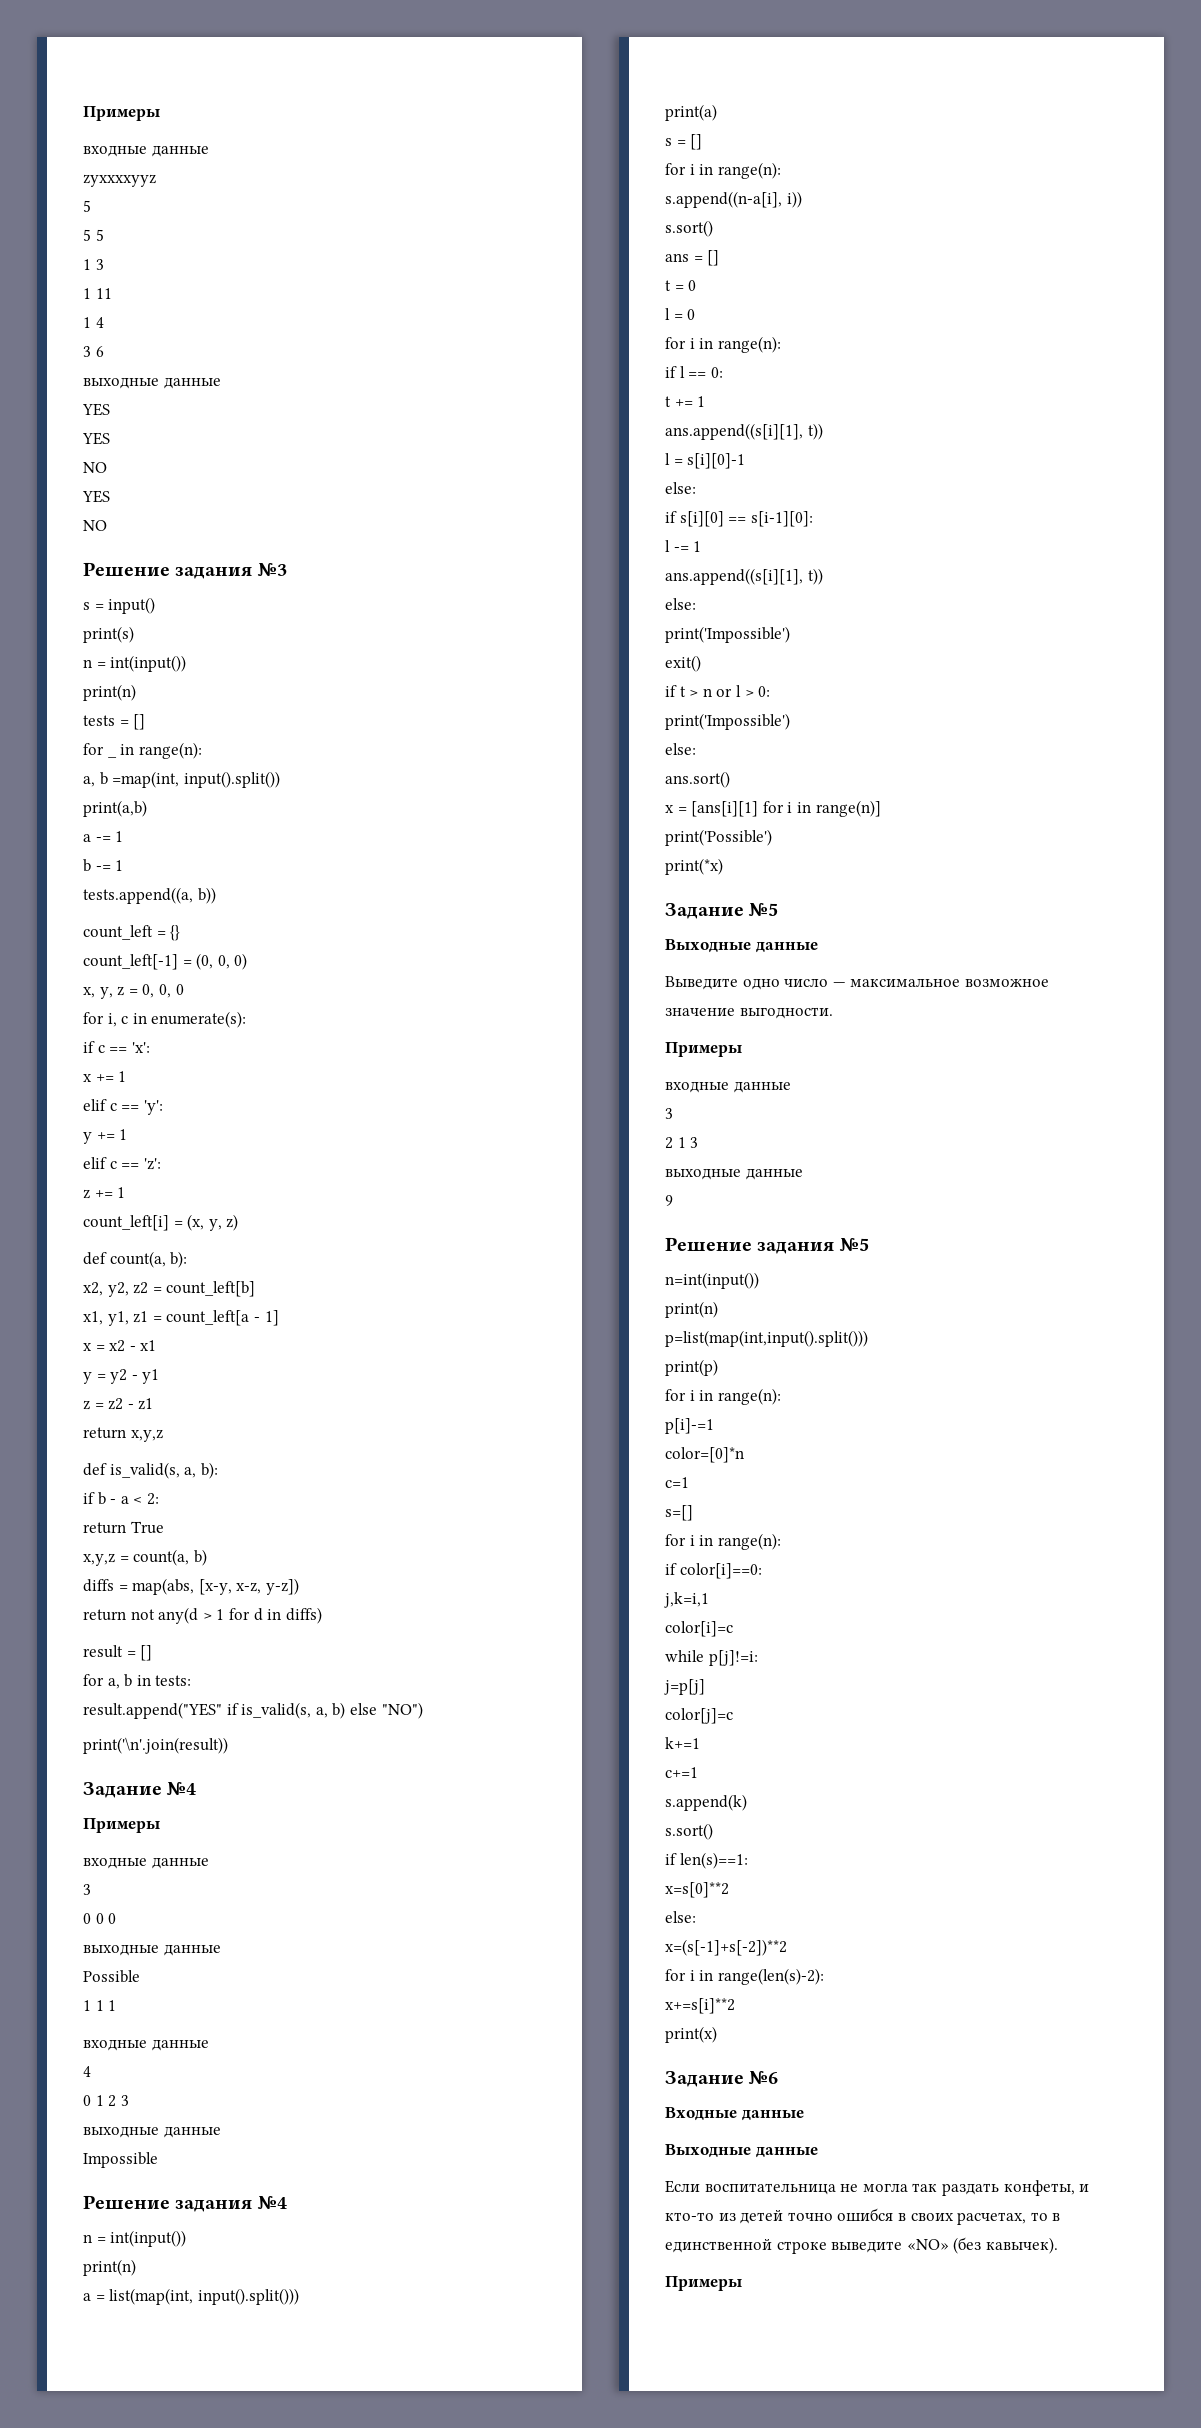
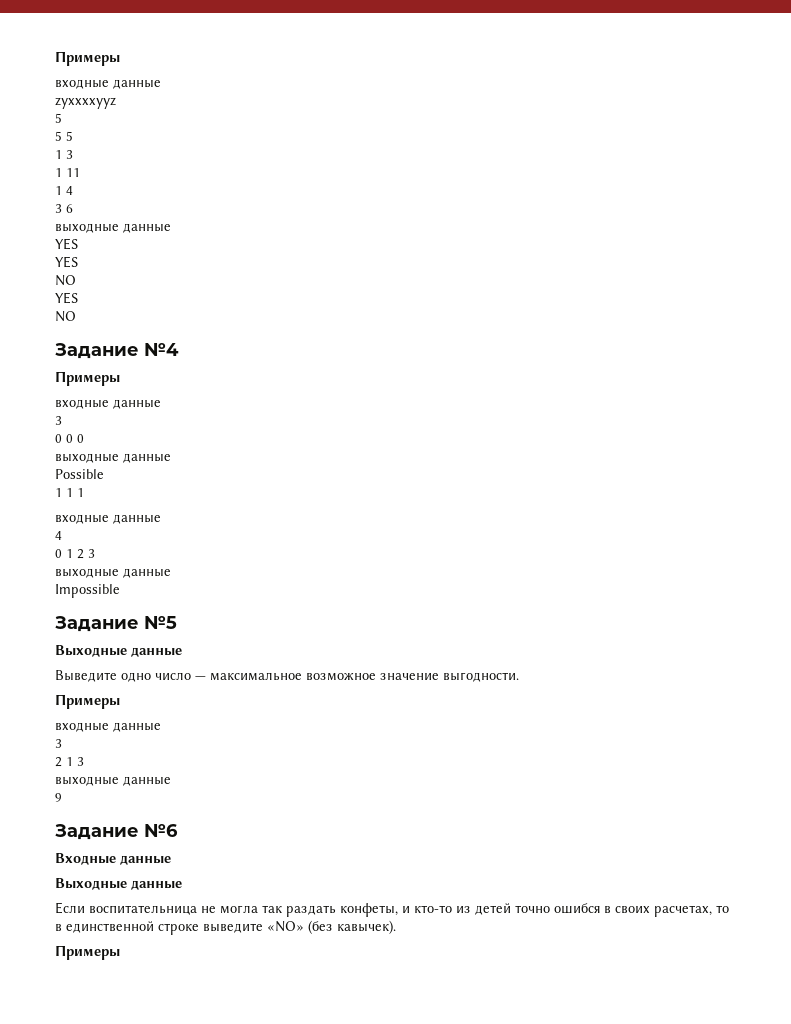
- Решение задания №3
- s = input()
- print(s)
- n = int(input())
- print(n)
- tests = []
- for _ in range(n):
- a, b =map(int, input().split())
- print(a,b)
- a -= 1
- b -= 1
- tests.append((a, b))
- count_left = {}
- count_left[-1] = (0, 0, 0)
- x, y, z = 0, 0, 0
- for i, c in enumerate(s):
- if c == 'x':
- x += 1
- elif c == 'y':
- y += 1
- elif c == 'z':
- z += 1
- count_left[i] = (x, y, z)
- def count(a, b):
- x2, y2, z2 = count_left[b]
- x1, y1, z1 = count_left[a - 1]
- x = x2 - x1
- y = y2 - y1
- z = z2 - z1
- return x,y,z
- def is_valid(s, a, b):
- if b - a < 2:
- return True
- x,y,z = count(a, b)
- diffs = map(abs, [x-y, x-z, y-z])
- return not any(d > 1 for d in diffs)
- result = []
- for a, b in tests:
- result.append("YES" if is_valid(s, a, b) else "NO")
- print('\n'.join(result))
- Решение задания №4
- n = int(input())
- print(n)
- a = list(map(int, input().split()))
- print(a)
- s = []
- for i in range(n):
- s.append((n-a[i], i))
- s.sort()
- ans = []
- t = 0
- l = 0
- for i in range(n):
- if l == 0:
- t += 1
- ans.append((s[i][1], t))
- l = s[i][0]-1
- else:
- if s[i][0] == s[i-1][0]:
- l -= 1
- ans.append((s[i][1], t))
- else:
- print('Impossible')
- exit()
- if t > n or l > 0:
- print('Impossible')
- else:
- ans.sort()
- x = [ans[i][1] for i in range(n)]
- print('Possible')
- print(*x)
- Решение задания №5
- n=int(input())
- print(n)
- p=list(map(int,input().split()))
- print(p)
- for i in range(n):
- p[i]-=1
- color=[0]*n
- c=1
- s=[]
- for i in range(n):
- if color[i]==0:
- j,k=i,1
- color[i]=c
- while p[j]!=i:
- j=p[j]
- color[j]=c
- k+=1
- c+=1
- s.append(k)
- s.sort()
- if len(s)==1:
- x=s[0]**2
- else:
- x=(s[-1]+s[-2])**2
- for i in range(len(s)-2):
- x+=s[i]**2
- print(x)

